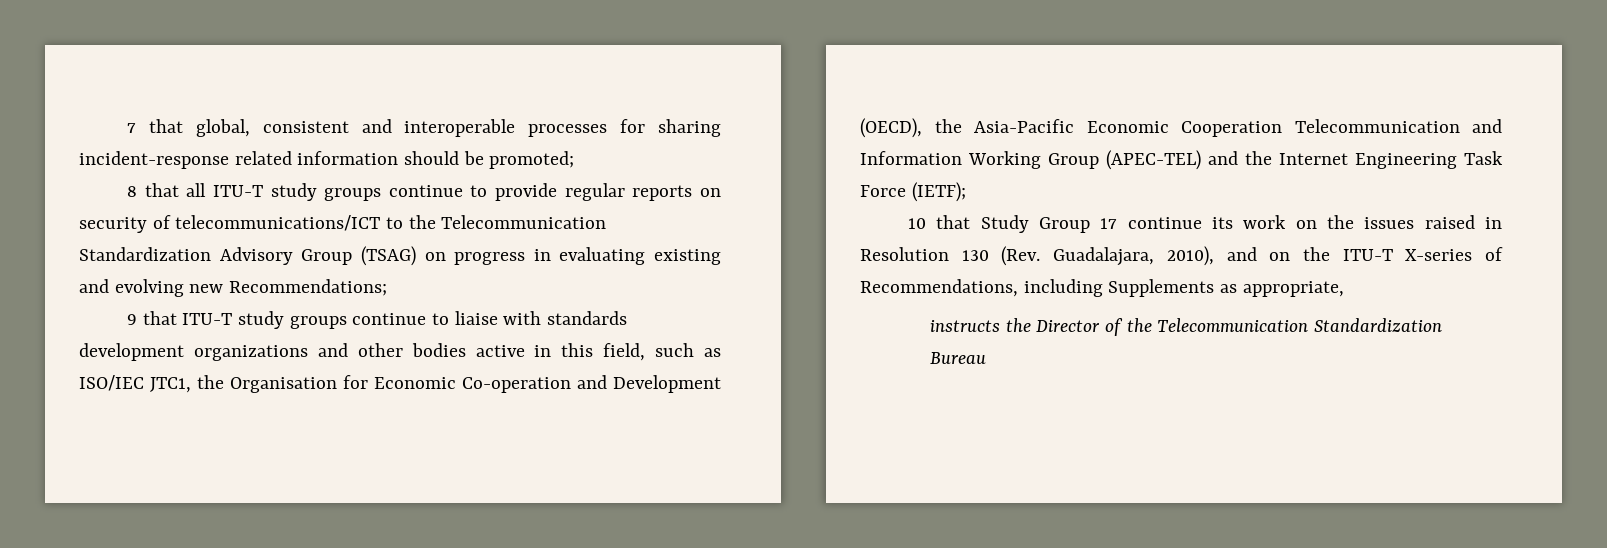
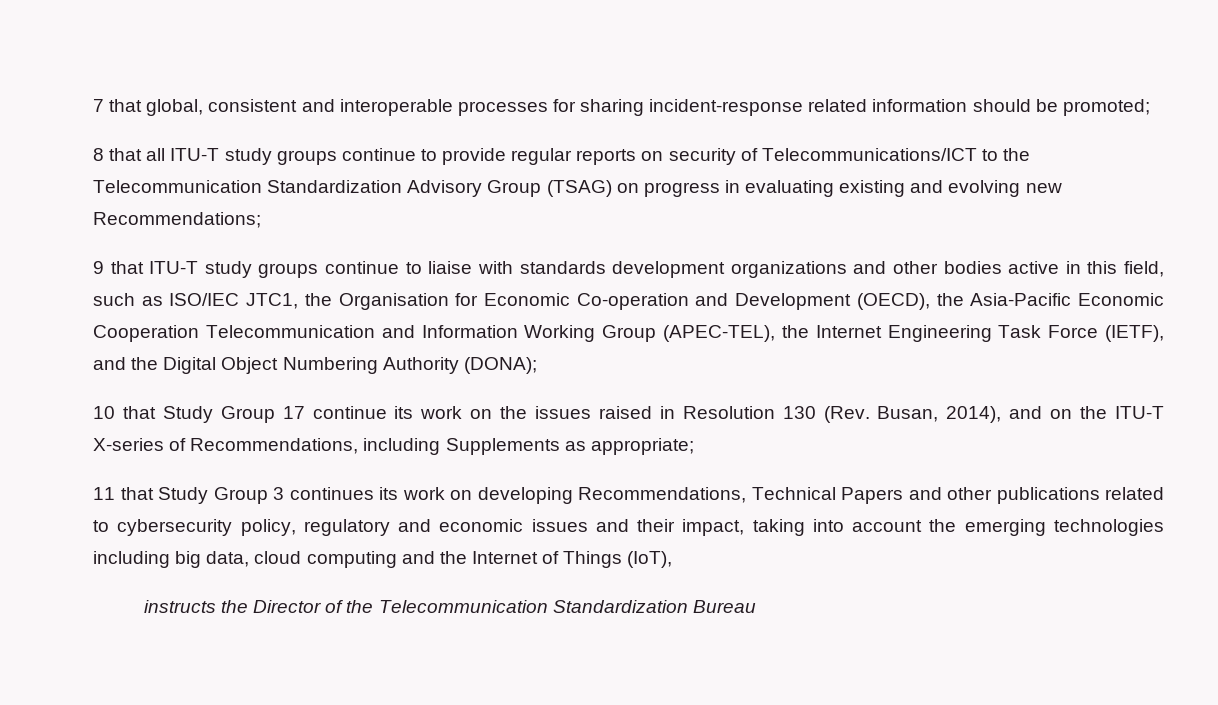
- 8 that all ITU-T study groups continue to provide regular reports on security of telecommunications/ICT to the Telecommunication Standardization Advisory Group (TSAG) on progress in evaluating existing and evolving new Recommendations;
+ 8 that all ITU-T study groups continue to provide regular reports on security of Telecommunications/ICT to the Telecommunication Standardization Advisory Group (TSAG) on progress in evaluating existing and evolving new Recommendations;
- 9 that ITU-T study groups continue to liaise with standards development organizations and other bodies active in this field, such as ISO/IEC JTC1, the Organisation for Economic Co-operation and Development (OECD), the Asia-Pacific Economic Cooperation Telecommunication and Information Working Group (APEC-TEL) and the Internet Engineering Task Force (IETF);
+ 9 that ITU-T study groups continue to liaise with standards development organizations and other bodies active in this field, such as ISO/IEC JTC1, the Organisation for Economic Co-operation and Development (OECD), the Asia-Pacific Economic Cooperation Telecommunication and Information Working Group (APEC-TEL), the Internet Engineering Task Force (IETF), and the Digital Object Numbering Authority (DONA);
- 10 that Study Group 17 continue its work on the issues raised in Resolution 130 (Rev. Guadalajara, 2010), and on the ITU-T X-series of Recommendations, including Supplements as appropriate,
+ 10 that Study Group 17 continue its work on the issues raised in Resolution 130 (Rev. Busan, 2014), and on the ITU-T X-series of Recommendations, including Supplements as appropriate;
+ 11 that Study Group 3 continues its work on developing Recommendations, Technical Papers and other publications related to cybersecurity policy, regulatory and economic issues and their impact, taking into account the emerging technologies including big data, cloud computing and the Internet of Things (IoT),

